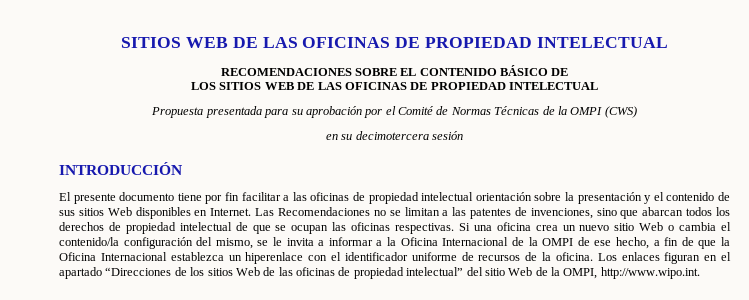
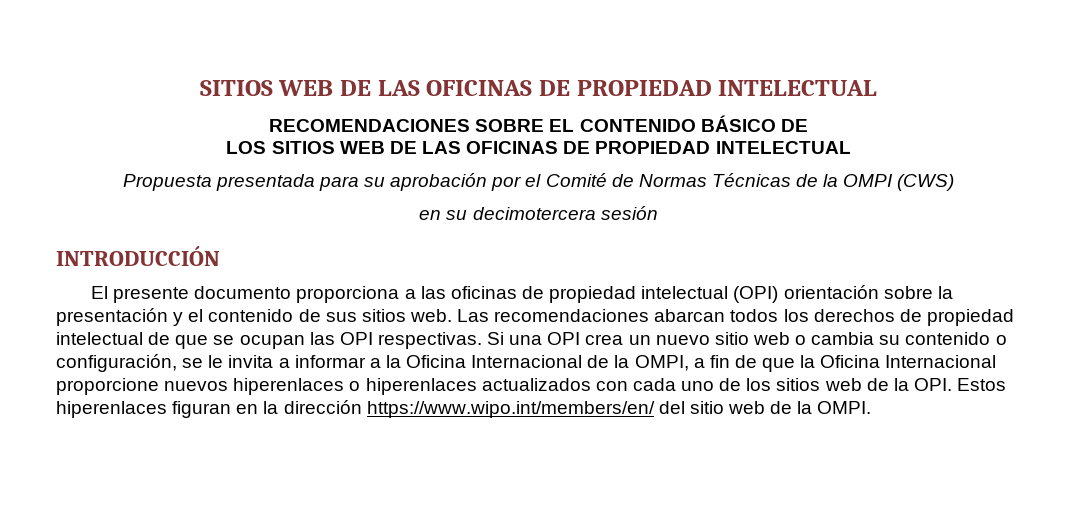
- El presente documento tiene por fin facilitar a las oficinas de propiedad intelectual orientación sobre la presentación y el contenido de sus sitios Web disponibles en Internet. Las Recomendaciones no se limitan a las patentes de invenciones, sino que abarcan todos los derechos de propiedad intelectual de que se ocupan las oficinas respectivas.
+ El presente documento proporciona a las oficinas de propiedad intelectual (OPI) orientación sobre la presentación y el contenido de sus sitios web. Las recomendaciones abarcan todos los derechos de propiedad intelectual de que se ocupan las OPI respectivas.
- Si una oficina crea un nuevo sitio Web o cambia el contenido/la configuración del mismo, se le invita a informar a la Oficina Internacional de la OMPI de ese hecho, a fin de que la Oficina Internacional establezca un hiperenlace con el identificador uniforme de recursos de la oficina. Los enlaces figuran en el apartado “Direcciones de los sitios Web de las oficinas de propiedad intelectual” del sitio Web de la OMPI, http://www.wipo.int.
+ Si una OPI crea un nuevo sitio web o cambia su contenido o configuración, se le invita a informar a la Oficina Internacional de la OMPI, a fin de que la Oficina Internacional proporcione nuevos hiperenlaces o hiperenlaces actualizados con cada uno de los sitios web de la OPI. Estos hiperenlaces figuran en la dirección https://www.wipo.int/members/en/ del sitio web de la OMPI.

